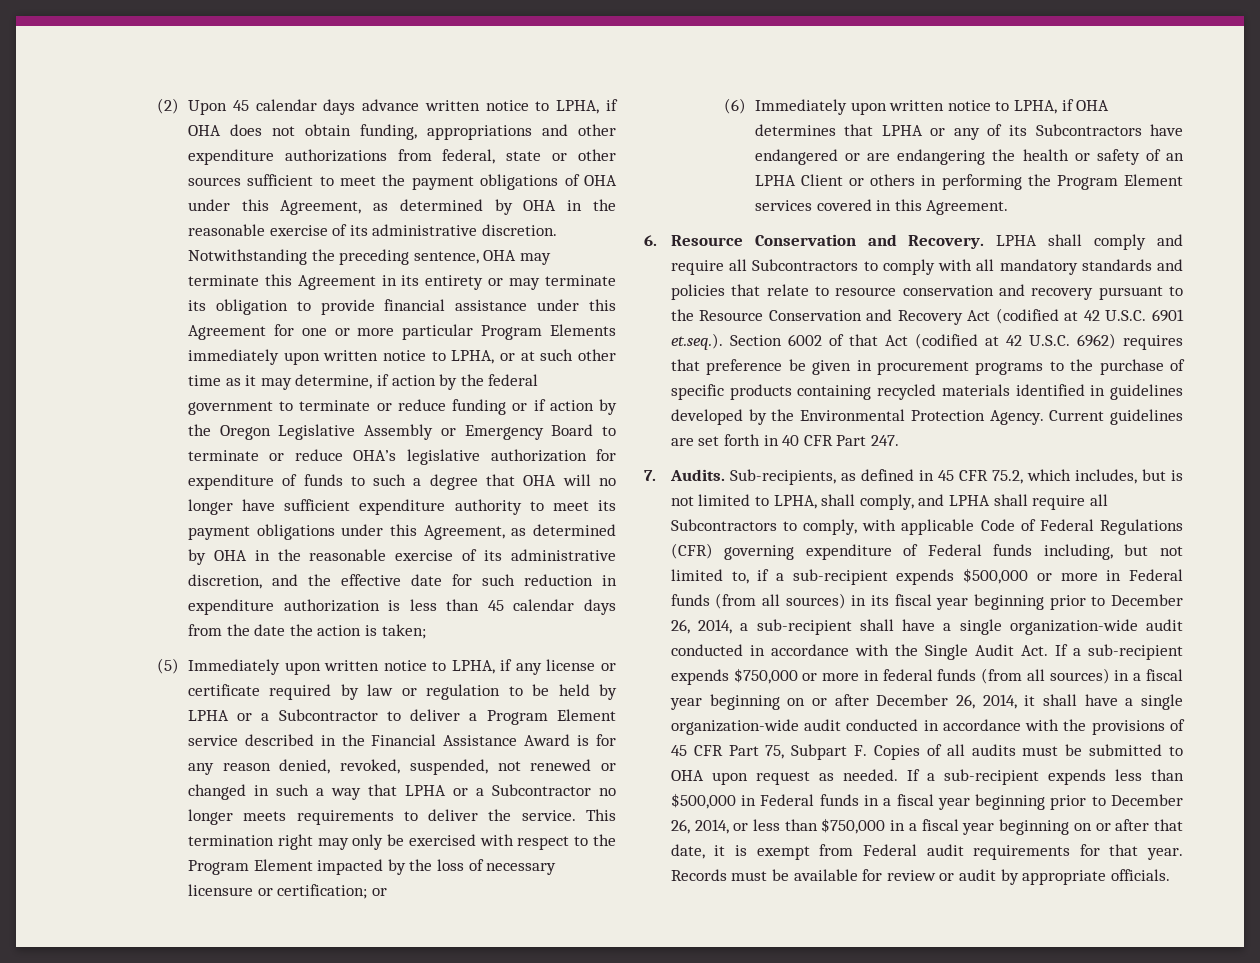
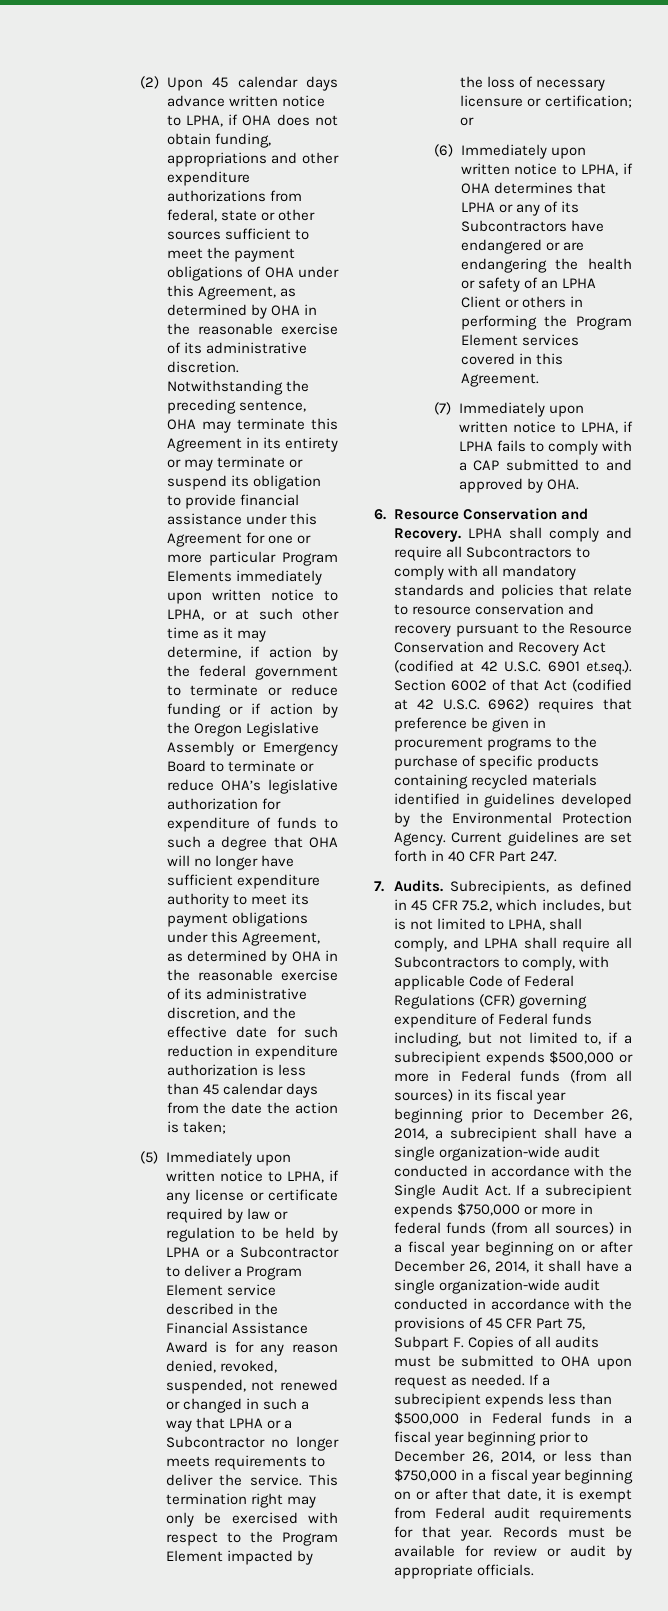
- Notwithstanding the preceding sentence, OHA may terminate this Agreement in its entirety or may terminate its obligation to provide financial assistance under this Agreement for one or more particular Program Elements immediately upon written notice to LPHA, or at such other time as it may determine, if action by the federal government to terminate or reduce funding or if action by the Oregon Legislative Assembly or Emergency Board to terminate or reduce OHA’s legislative authorization for expenditure of funds to such a degree that OHA will no longer have sufficient expenditure authority to meet its payment obligations under this Agreement, as determined by OHA in the reasonable exercise of its administrative discretion, and the effective date for such reduction in expenditure authorization is less than 45 calendar days from the date the action is taken;
+ Notwithstanding the preceding sentence, OHA may terminate this Agreement in its entirety or may terminate or suspend its obligation to provide financial assistance under this Agreement for one or more particular Program Elements immediately upon written notice to LPHA, or at such other time as it may determine, if action by the federal government to terminate or reduce funding or if action by the Oregon Legislative Assembly or Emergency Board to terminate or reduce OHA’s legislative authorization for expenditure of funds to such a degree that OHA will no longer have sufficient expenditure authority to meet its payment obligations under this Agreement, as determined by OHA in the reasonable exercise of its administrative discretion, and the effective date for such reduction in expenditure authorization is less than 45 calendar days from the date the action is taken;
+ (7) Immediately upon written notice to LPHA, if LPHA fails to comply with a CAP submitted to and approved by OHA.
- Sub-recipients, as defined in 45 CFR 75.2, which includes, but is not limited to LPHA, shall comply, and LPHA shall require all Subcontractors to comply, with applicable Code of Federal Regulations (CFR) governing expenditure of Federal funds including, but not limited to, if a sub-recipient expends $500,000 or more in Federal funds (from all sources) in its fiscal year beginning prior to December 26, 2014, a sub-recipient shall have a single organization-wide audit conducted in accordance with the Single Audit Act. If a sub-recipient expends $750,000 or more in federal funds (from all sources) in a fiscal year beginning on or after December 26, 2014, it shall have a single organization-wide audit conducted in accordance with the provisions of 45 CFR Part 75, Subpart F. Copies of all audits must be submitted to OHA upon request as needed.
+ Subrecipients, as defined in 45 CFR 75.2, which includes, but is not limited to LPHA, shall comply, and LPHA shall require all Subcontractors to comply, with applicable Code of Federal Regulations (CFR) governing expenditure of Federal funds including, but not limited to, if a subrecipient expends $500,000 or more in Federal funds (from all sources) in its fiscal year beginning prior to December 26, 2014, a subrecipient shall have a single organization-wide audit conducted in accordance with the Single Audit Act. If a subrecipient expends $750,000 or more in federal funds (from all sources) in a fiscal year beginning on or after December 26, 2014, it shall have a single organization-wide audit conducted in accordance with the provisions of 45 CFR Part 75, Subpart F. Copies of all audits must be submitted to OHA upon request as needed.
- If a sub-recipient expends less than $500,000 in Federal funds in a fiscal year beginning prior to December 26, 2014, or less than $750,000 in a fiscal year beginning on or after that date, it is exempt from Federal audit requirements for that year.
+ If a subrecipient expends less than $500,000 in Federal funds in a fiscal year beginning prior to December 26, 2014, or less than $750,000 in a fiscal year beginning on or after that date, it is exempt from Federal audit requirements for that year.

